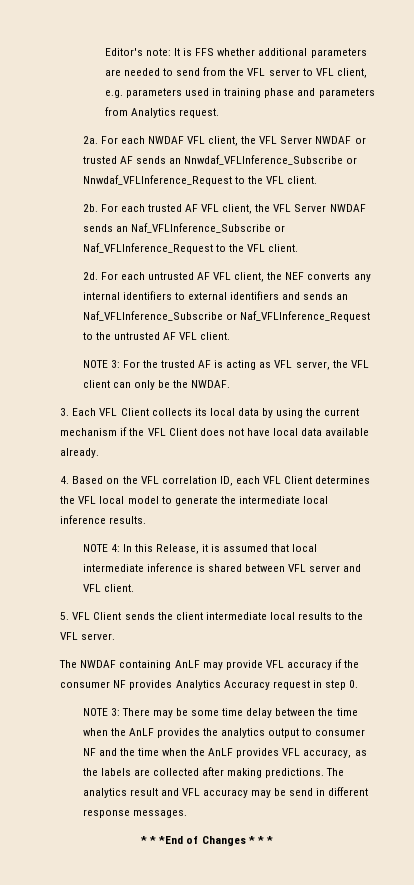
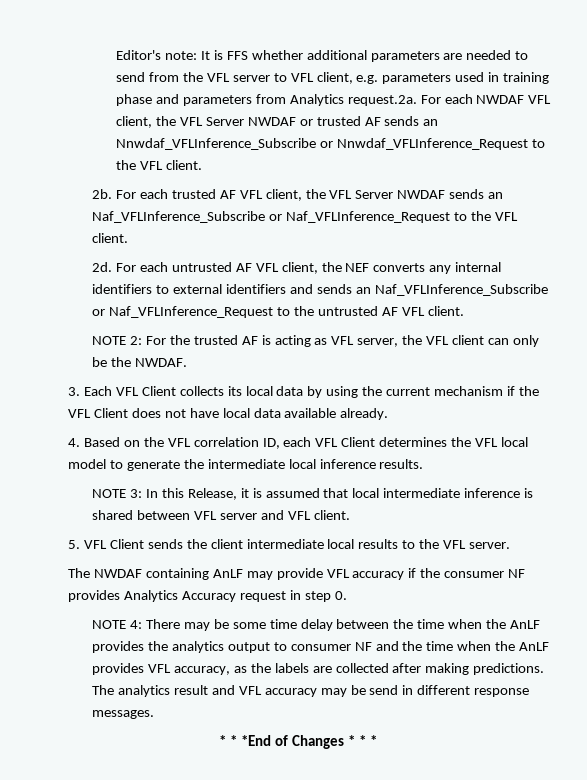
- Editor's note: It is FFS whether additional parameters are needed to send from the VFL server to VFL client, e.g. parameters used in training phase and parameters from Analytics request.
- 2a. For each NWDAF VFL client, the VFL Server NWDAF or trusted AF sends an Nnwdaf_VFLInference_Subscribe or Nnwdaf_VFLInference_Request to the VFL client.
+ Editor's note: It is FFS whether additional parameters are needed to send from the VFL server to VFL client, e.g. parameters used in training phase and parameters from Analytics request.2a. For each NWDAF VFL client, the VFL Server NWDAF or trusted AF sends an Nnwdaf_VFLInference_Subscribe or Nnwdaf_VFLInference_Request to the VFL client.
- NOTE 3: For the trusted AF is acting as VFL server, the VFL client can only be the NWDAF.
+ NOTE 2: For the trusted AF is acting as VFL server, the VFL client can only be the NWDAF.
- NOTE 4: In this Release, it is assumed that local intermediate inference is shared between VFL server and VFL client.
+ NOTE 3: In this Release, it is assumed that local intermediate inference is shared between VFL server and VFL client.
- NOTE 3: There may be some time delay between the time when the AnLF provides the analytics output to consumer NF and the time when the AnLF provides VFL accuracy, as the labels are collected after making predictions.
+ NOTE 4: There may be some time delay between the time when the AnLF provides the analytics output to consumer NF and the time when the AnLF provides VFL accuracy, as the labels are collected after making predictions.

